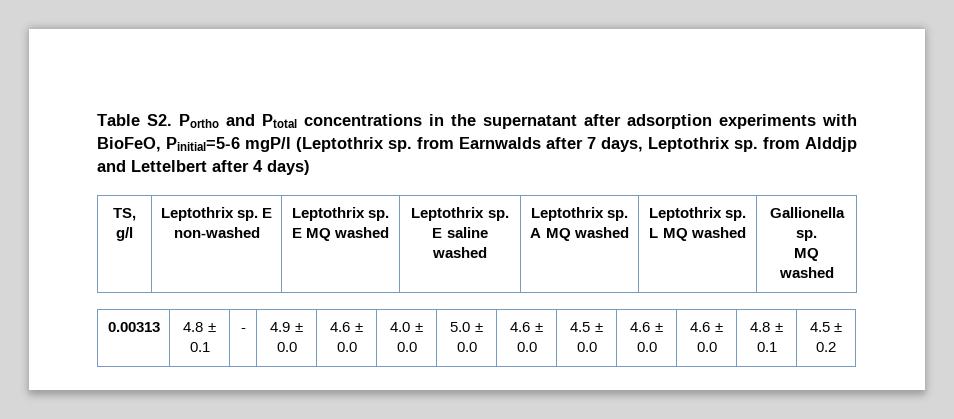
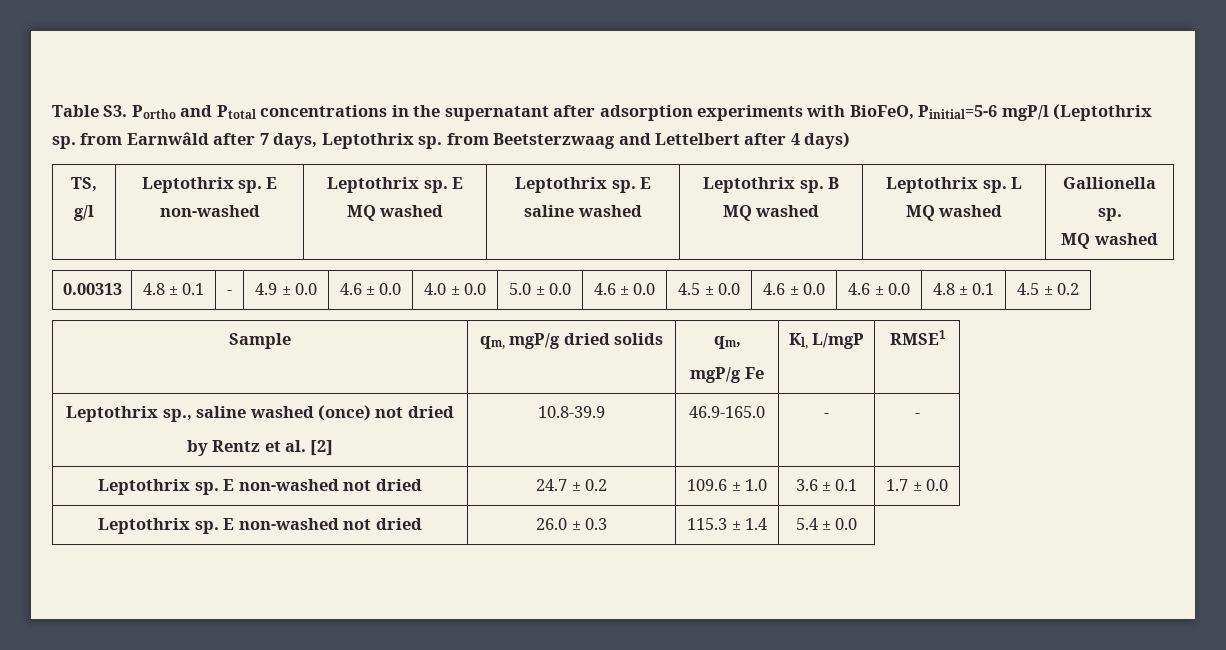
- Table S2. Portho and Ptotal concentrations in the supernatant after adsorption experiments with BioFeO, Pinitial=5-6 mgP/l (Leptothrix sp. from Earnwalds after 7 days, Leptothrix sp. from Alddjp and Lettelbert after 4 days)
+ Table S3. Portho and Ptotal concentrations in the supernatant after adsorption experiments with BioFeO, Pinitial=5-6 mgP/l (Leptothrix sp. from Earnwâld after 7 days, Leptothrix sp. from Beetsterzwaag and Lettelbert after 4 days)
- TS, g/l | Leptothrix sp. E non-washed | Leptothrix sp. E MQ washed | Leptothrix sp. E saline washed | Leptothrix sp. A MQ washed | Leptothrix sp. L MQ washed | Gallionella sp.
+ TS, g/l | Leptothrix sp. E non-washed | Leptothrix sp. E MQ washed | Leptothrix sp. E saline washed | Leptothrix sp. B MQ washed | Leptothrix sp. L MQ washed | Gallionella sp.
+ Sample | qm, mgP/g dried solids | qm,
+ mgP/g Fe | Kl, L/mgP | RMSE1
+ Leptothrix sp., saline washed (once) not dried
+ by Rentz et al. [2] | 10.8-39.9 | 46.9-165.0 | - | -
+ Leptothrix sp. E non-washed not dried | 24.7 ± 0.2 | 109.6 ± 1.0 | 3.6 ± 0.1 | 1.7 ± 0.0
+ Leptothrix sp. E non-washed not dried | 26.0 ± 0.3 | 115.3 ± 1.4 | 5.4 ± 0.0

